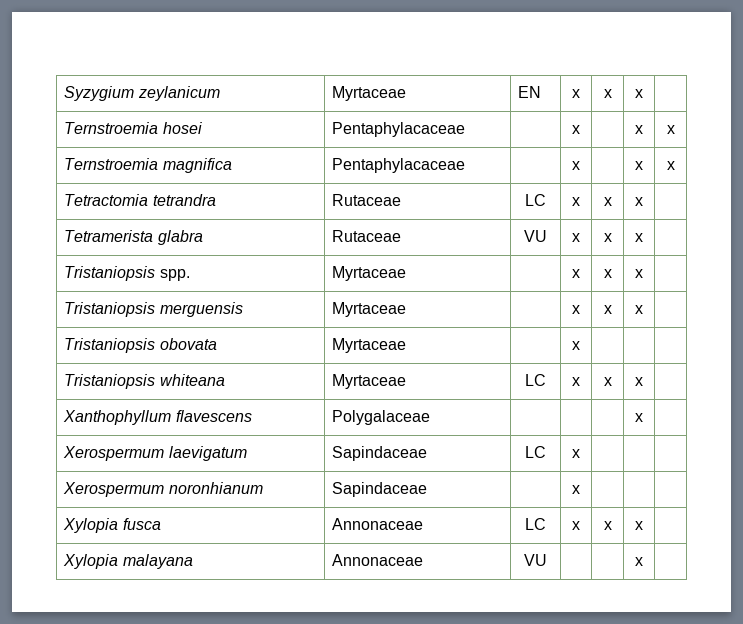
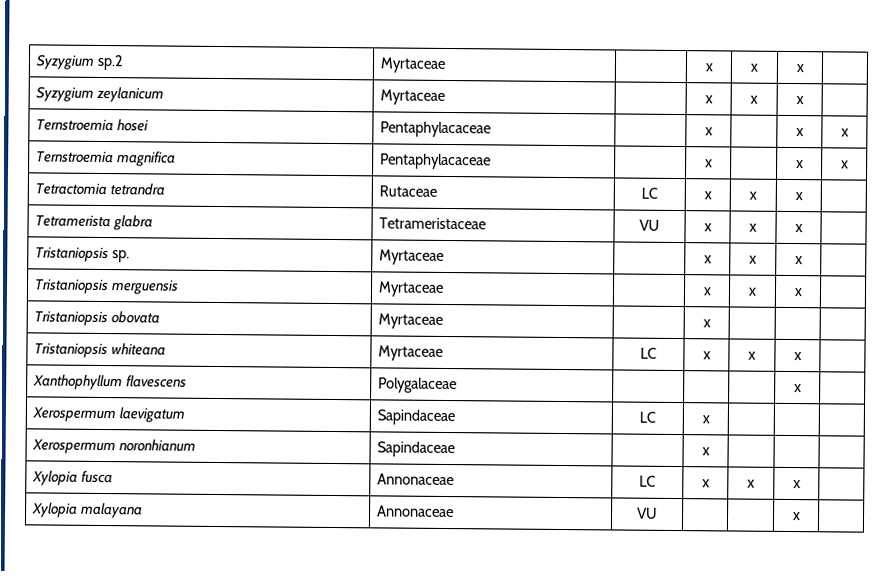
- Syzygium zeylanicum | Myrtaceae | EN | x | x | x |
+ Syzygium sp.2 | Myrtaceae | | x | x | x |
+ Syzygium zeylanicum | Myrtaceae | | x | x | x |
- Tetramerista glabra | Rutaceae | VU | x | x | x |
+ Tetramerista glabra | Tetrameristaceae | VU | x | x | x |
- Tristaniopsis spp. | Myrtaceae | | x | x | x |
+ Tristaniopsis sp. | Myrtaceae | | x | x | x |

